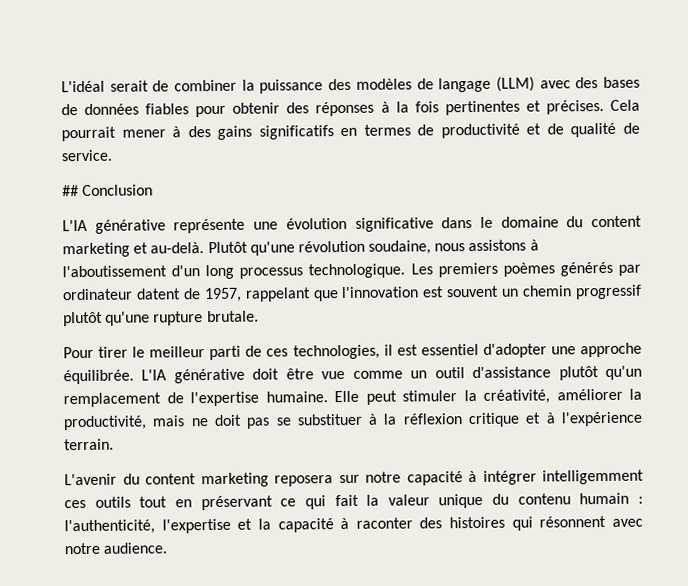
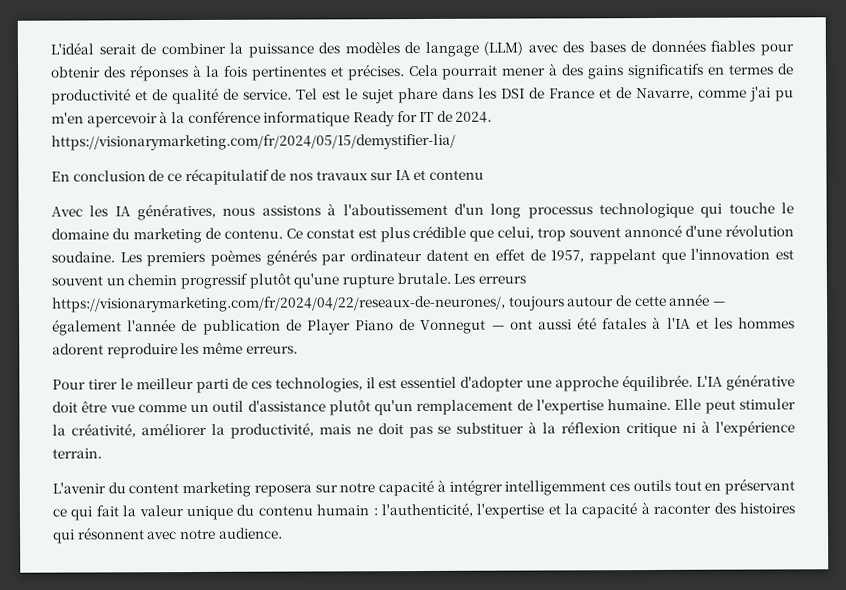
- Cela pourrait mener à des gains significatifs en termes de productivité et de qualité de service.
- ## Conclusion
- L'IA générative représente une évolution significative dans le domaine du content marketing et au-delà. Plutôt qu'une révolution soudaine, nous assistons à l'aboutissement d'un long processus technologique.
+ Cela pourrait mener à des gains significatifs en termes de productivité et de qualité de service. Tel est le sujet phare dans les DSI de France et de Navarre, comme j'ai pu m'en apercevoir à la conférence informatique Ready for IT de 2024. https://visionarymarketing.com/fr/2024/05/15/demystifier-lia/
+ En conclusion de ce récapitulatif de nos travaux sur IA et contenu
+ Avec les IA génératives, nous assistons à l'aboutissement d'un long processus technologique qui touche le domaine du marketing de contenu. Ce constat est plus crédible que celui, trop souvent annoncé d'une révolution soudaine.
- Les premiers poèmes générés par ordinateur datent de 1957, rappelant que l'innovation est souvent un chemin progressif plutôt qu'une rupture brutale.
+ Les premiers poèmes générés par ordinateur datent en effet de 1957, rappelant que l'innovation est souvent un chemin progressif plutôt qu'une rupture brutale. Les erreurs https://visionarymarketing.com/fr/2024/04/22/reseaux-de-neurones/, toujours autour de cette année — également l'année de publication de Player Piano de Vonnegut — ont aussi été fatales à l'IA et les hommes adorent reproduire les même erreurs.
- Elle peut stimuler la créativité, améliorer la productivité, mais ne doit pas se substituer à la réflexion critique et à l'expérience terrain.
+ Elle peut stimuler la créativité, améliorer la productivité, mais ne doit pas se substituer à la réflexion critique ni à l'expérience terrain.

